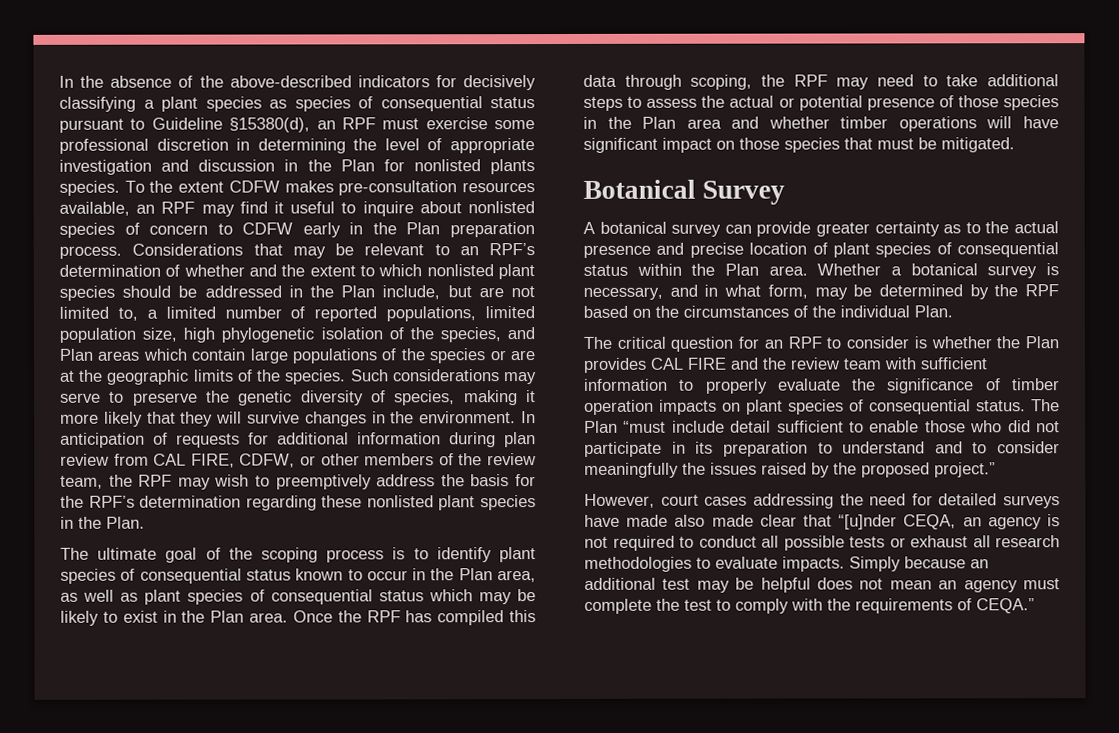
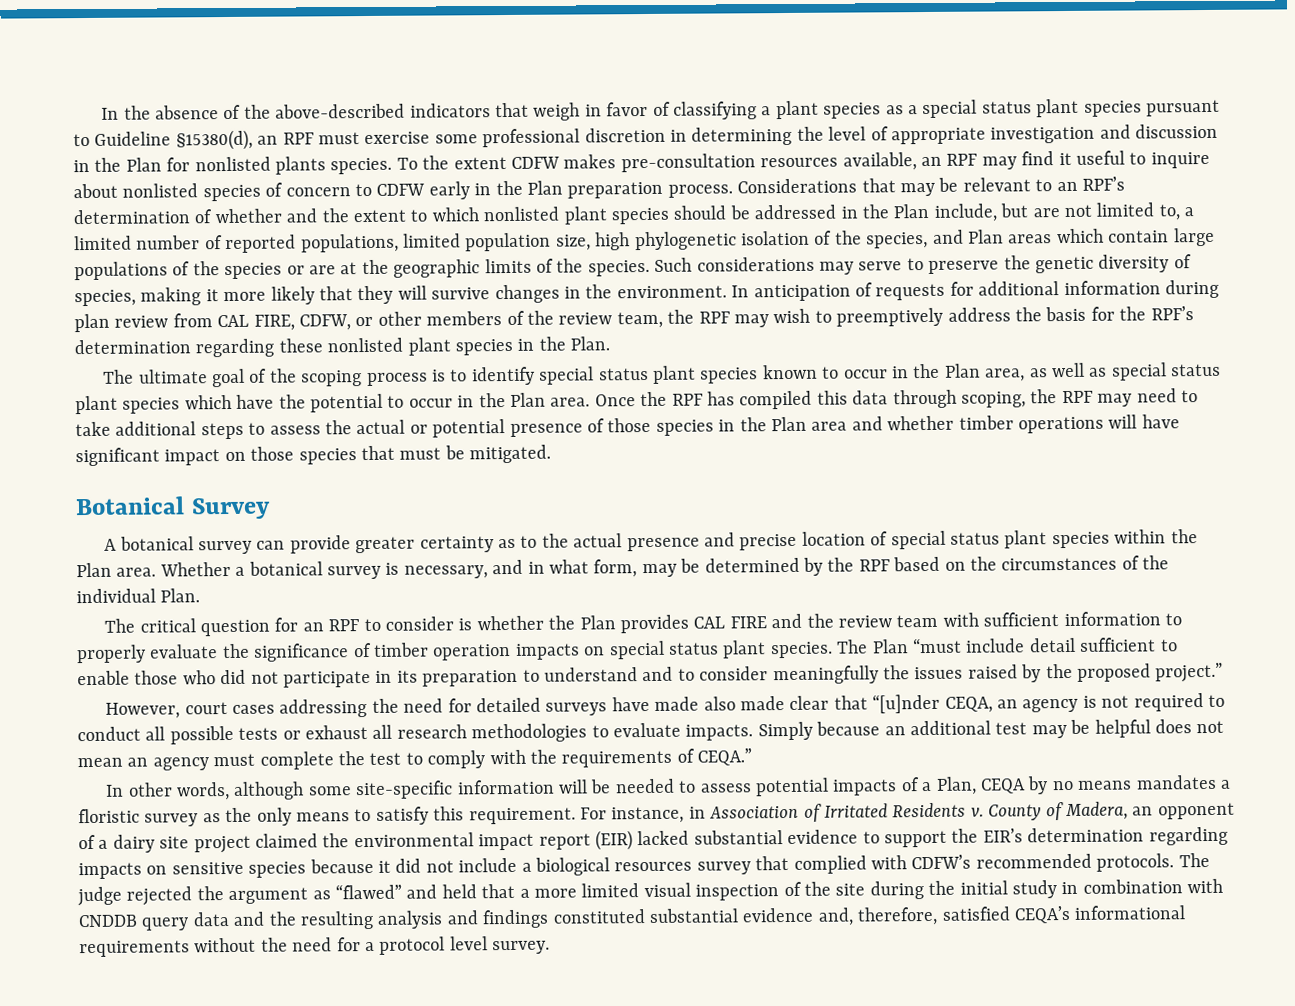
- In the absence of the above-described indicators for decisively classifying a plant species as species of consequential status pursuant to Guideline §15380(d), an RPF must exercise some professional discretion in determining the level of appropriate investigation and discussion in the Plan for nonlisted plants species.
+ In the absence of the above-described indicators that weigh in favor of classifying a plant species as a special status plant species pursuant to Guideline §15380(d), an RPF must exercise some professional discretion in determining the level of appropriate investigation and discussion in the Plan for nonlisted plants species.
- The ultimate goal of the scoping process is to identify plant species of consequential status known to occur in the Plan area, as well as plant species of consequential status which may be likely to exist in the Plan area.
+ The ultimate goal of the scoping process is to identify special status plant species known to occur in the Plan area, as well as special status plant species which have the potential to occur in the Plan area.
- A botanical survey can provide greater certainty as to the actual presence and precise location of plant species of consequential status within the Plan area.
+ A botanical survey can provide greater certainty as to the actual presence and precise location of special status plant species within the Plan area.
- The critical question for an RPF to consider is whether the Plan provides CAL FIRE and the review team with sufficient information to properly evaluate the significance of timber operation impacts on plant species of consequential status.
+ The critical question for an RPF to consider is whether the Plan provides CAL FIRE and the review team with sufficient information to properly evaluate the significance of timber operation impacts on special status plant species.
+ In other words, although some site-specific information will be needed to assess potential impacts of a Plan, CEQA by no means mandates a floristic survey as the only means to satisfy this requirement. For instance, in Association of Irritated Residents v. County of Madera, an opponent of a dairy site project claimed the environmental impact report (EIR) lacked substantial evidence to support the EIR’s determination regarding impacts on sensitive species because it did not include a biological resources survey that complied with CDFW’s recommended protocols. The judge rejected the argument as “flawed” and held that a more limited visual inspection of the site during the initial study in combination with CNDDB query data and the resulting analysis and findings constituted substantial evidence and, therefore, satisfied CEQA’s informational requirements without the need for a protocol level survey.

